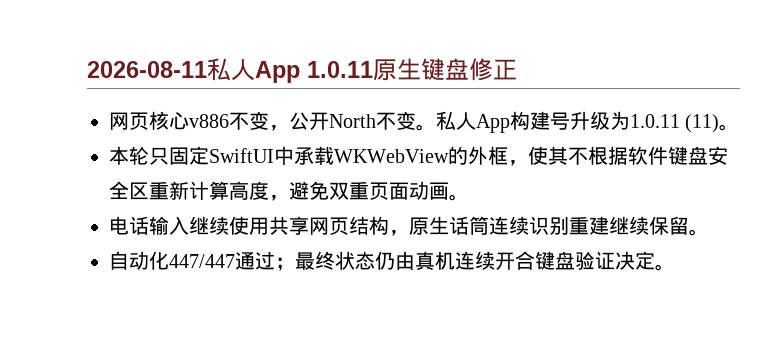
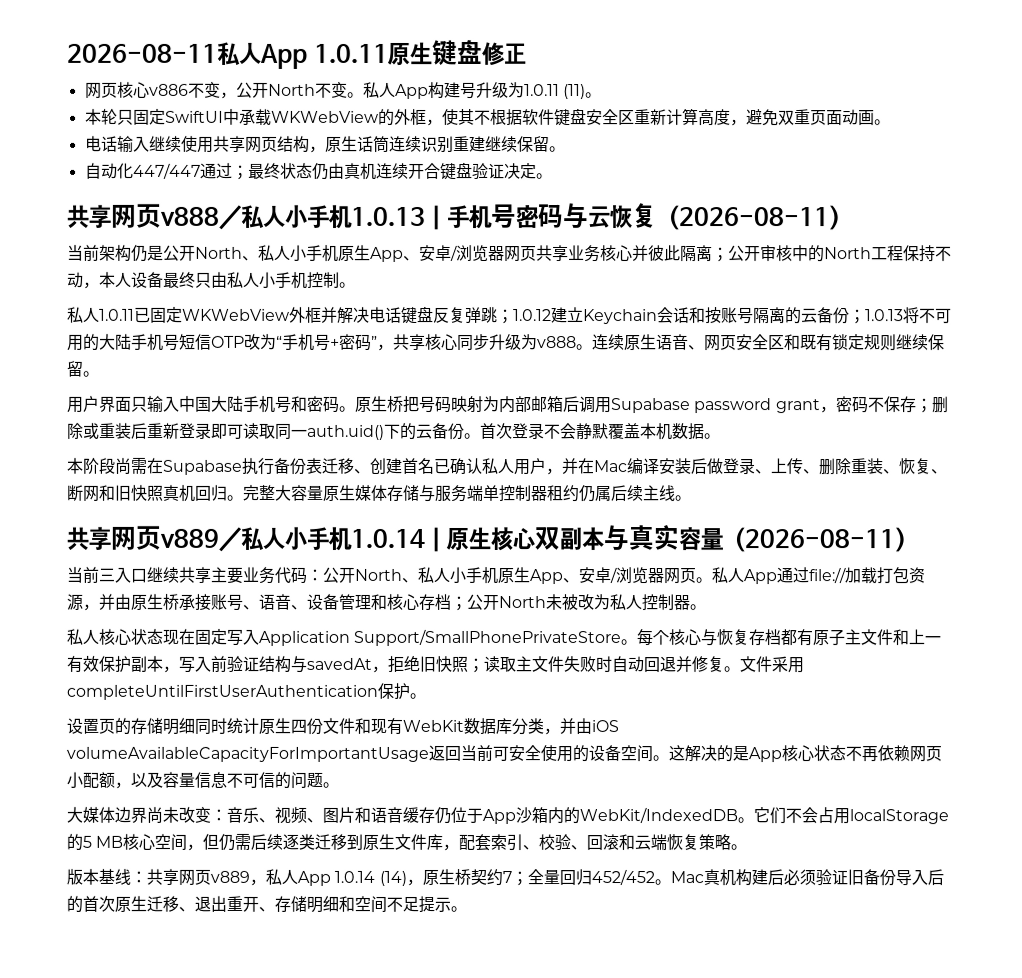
+ 共享网页v888／私人小手机1.0.13｜手机号密码与云恢复（2026-08-11）
+ 当前架构仍是公开North、私人小手机原生App、安卓/浏览器网页共享业务核心并彼此隔离；公开审核中的North工程保持不动，本人设备最终只由私人小手机控制。
+ 私人1.0.11已固定WKWebView外框并解决电话键盘反复弹跳；1.0.12建立Keychain会话和按账号隔离的云备份；1.0.13将不可用的大陆手机号短信OTP改为“手机号+密码”，共享核心同步升级为v888。连续原生语音、网页安全区和既有锁定规则继续保留。
+ 用户界面只输入中国大陆手机号和密码。原生桥把号码映射为内部邮箱后调用Supabase password grant，密码不保存；删除或重装后重新登录即可读取同一auth.uid()下的云备份。首次登录不会静默覆盖本机数据。
+ 本阶段尚需在Supabase执行备份表迁移、创建首名已确认私人用户，并在Mac编译安装后做登录、上传、删除重装、恢复、断网和旧快照真机回归。完整大容量原生媒体存储与服务端单控制器租约仍属后续主线。
+ 共享网页v889／私人小手机1.0.14｜原生核心双副本与真实容量（2026-08-11）
+ 当前三入口继续共享主要业务代码：公开North、私人小手机原生App、安卓/浏览器网页。私人App通过file://加载打包资源，并由原生桥承接账号、语音、设备管理和核心存档；公开North未被改为私人控制器。
+ 私人核心状态现在固定写入Application Support/SmallPhonePrivateStore。每个核心与恢复存档都有原子主文件和上一有效保护副本，写入前验证结构与savedAt，拒绝旧快照；读取主文件失败时自动回退并修复。文件采用completeUntilFirstUserAuthentication保护。
+ 设置页的存储明细同时统计原生四份文件和现有WebKit数据库分类，并由iOS volumeAvailableCapacityForImportantUsage返回当前可安全使用的设备空间。这解决的是App核心状态不再依赖网页小配额，以及容量信息不可信的问题。
+ 大媒体边界尚未改变：音乐、视频、图片和语音缓存仍位于App沙箱内的WebKit/IndexedDB。它们不会占用localStorage的5 MB核心空间，但仍需后续逐类迁移到原生文件库，配套索引、校验、回滚和云端恢复策略。
+ 版本基线：共享网页v889，私人App 1.0.14 (14)，原生桥契约7；全量回归452/452。Mac真机构建后必须验证旧备份导入后的首次原生迁移、退出重开、存储明细和空间不足提示。

